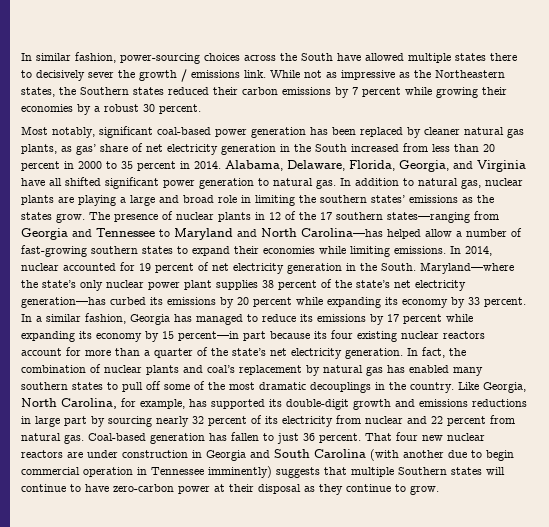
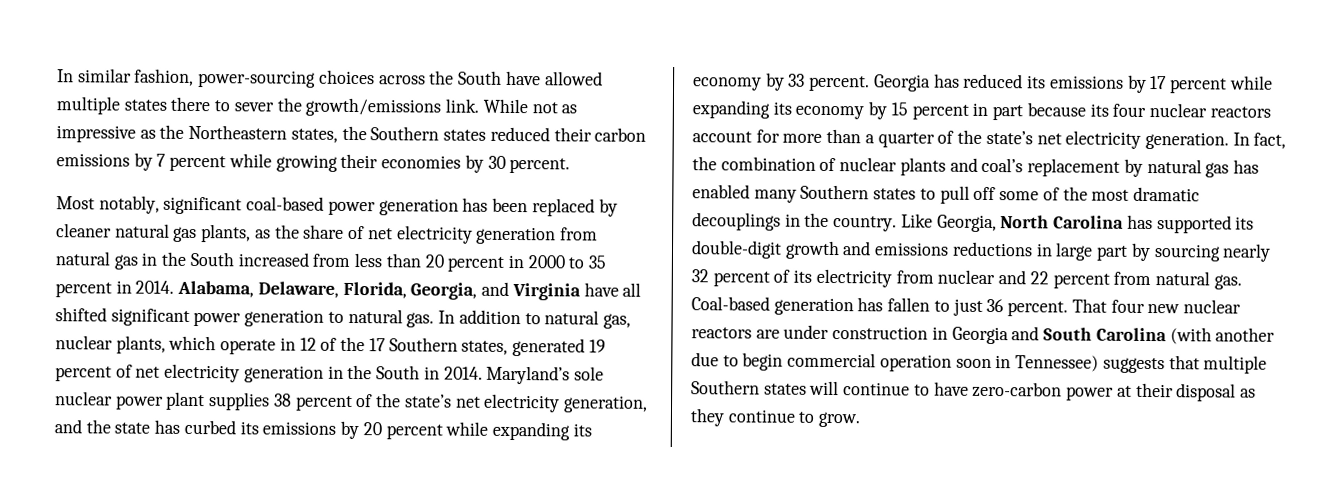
- In similar fashion, power-sourcing choices across the South have allowed multiple states there to decisively sever the growth / emissions link.
+ In similar fashion, power-sourcing choices across the South have allowed multiple states there to sever the growth/emissions link.
- While not as impressive as the Northeastern states, the Southern states reduced their carbon emissions by 7 percent while growing their economies by a robust 30 percent.
+ While not as impressive as the Northeastern states, the Southern states reduced their carbon emissions by 7 percent while growing their economies by 30 percent.
- Most notably, significant coal-based power generation has been replaced by cleaner natural gas plants, as gas’ share of net electricity generation in the South increased from less than 20 percent in 2000 to 35 percent in 2014.
+ Most notably, significant coal-based power generation has been replaced by cleaner natural gas plants, as the share of net electricity generation from natural gas in the South increased from less than 20 percent in 2000 to 35 percent in 2014.
- In addition to natural gas, nuclear plants are playing a large and broad role in limiting the southern states’ emissions as the states grow. The presence of nuclear plants in 12 of the 17 southern states—ranging from Georgia and Tennessee to Maryland and North Carolina—has helped allow a number of fast-growing southern states to expand their economies while limiting emissions. In 2014, nuclear accounted for 19 percent of net electricity generation in the South. Maryland—where the state’s only nuclear power plant supplies 38 percent of the state’s net electricity generation—has curbed its emissions by 20 percent while expanding its economy by 33 percent.
+ In addition to natural gas, nuclear plants, which operate in 12 of the 17 Southern states, generated 19 percent of net electricity generation in the South in 2014. Maryland’s sole nuclear power plant supplies 38 percent of the state’s net electricity generation, and the state has curbed its emissions by 20 percent while expanding its economy by 33 percent.
- In a similar fashion, Georgia has managed to reduce its emissions by 17 percent while expanding its economy by 15 percent—in part because its four existing nuclear reactors account for more than a quarter of the state’s net electricity generation.
+ Georgia has reduced its emissions by 17 percent while expanding its economy by 15 percent in part because its four nuclear reactors account for more than a quarter of the state’s net electricity generation.
- In fact, the combination of nuclear plants and coal’s replacement by natural gas has enabled many southern states to pull off some of the most dramatic decouplings in the country.
+ In fact, the combination of nuclear plants and coal’s replacement by natural gas has enabled many Southern states to pull off some of the most dramatic decouplings in the country.
- Like Georgia, North Carolina, for example, has supported its double-digit growth and emissions reductions in large part by sourcing nearly 32 percent of its electricity from nuclear and 22 percent from natural gas.
+ Like Georgia, North Carolina has supported its double-digit growth and emissions reductions in large part by sourcing nearly 32 percent of its electricity from nuclear and 22 percent from natural gas.
- That four new nuclear reactors are under construction in Georgia and South Carolina (with another due to begin commercial operation in Tennessee imminently) suggests that multiple Southern states will continue to have zero-carbon power at their disposal as they continue to grow.
+ That four new nuclear reactors are under construction in Georgia and South Carolina (with another due to begin commercial operation soon in Tennessee) suggests that multiple Southern states will continue to have zero-carbon power at their disposal as they continue to grow.

